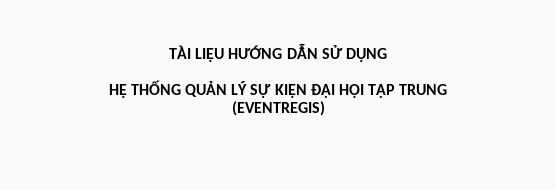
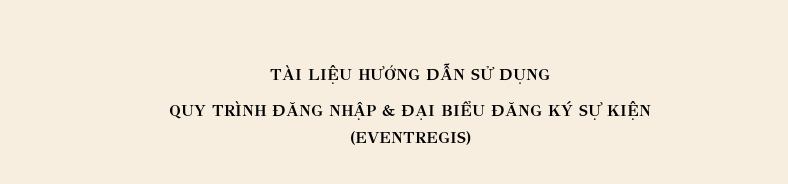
- HỆ THỐNG QUẢN LÝ SỰ KIỆN ĐẠI HỘI TẬP TRUNG
+ QUY TRÌNH ĐĂNG NHẬP & ĐẠI BIỂU ĐĂNG KÝ SỰ KIỆN

